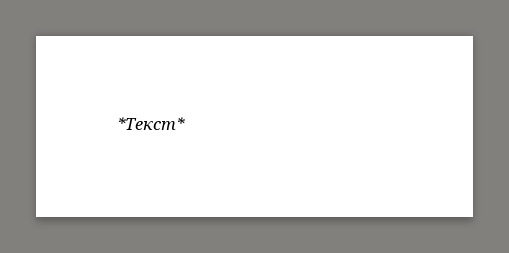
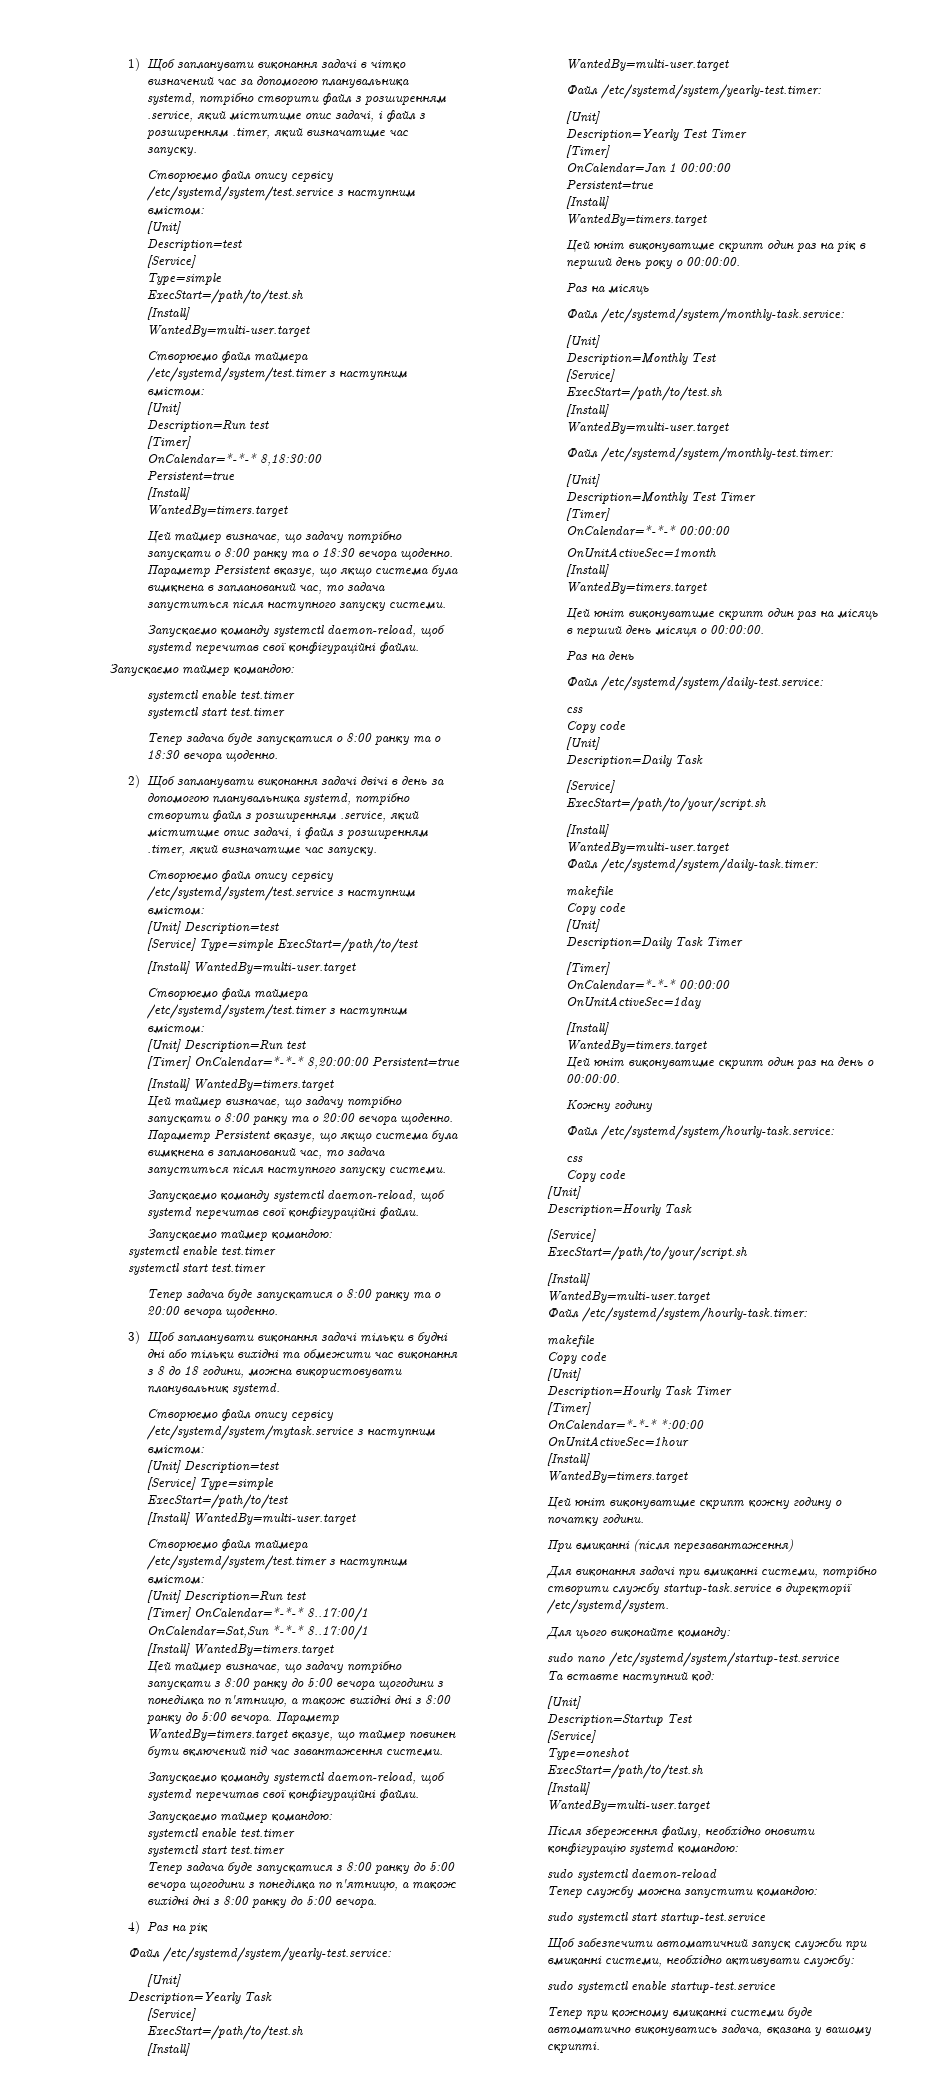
- *Текст*
+ 1) Щоб запланувати виконання задачі в чітко визначений час за допомогою планувальника systemd, потрібно створити файл з розширенням .service, який міститиме опис задачі, і файл з розширенням .timer, який визначатиме час запуску.
+ Створюємо файл опису сервісу /etc/systemd/system/test.service з наступним вмістом:
+ [Unit]
+ Description=test
+ [Service]
+ Type=simple
+ ExecStart=/path/to/test.sh
+ [Install]
+ WantedBy=multi-user.target
+ Створюємо файл таймера /etc/systemd/system/test.timer з наступним вмістом:
+ [Unit]
+ Description=Run test
+ [Timer]
+ OnCalendar=*-*-* 8,18:30:00
+ Persistent=true
+ [Install]
+ WantedBy=timers.target
+ Цей таймер визначає, що задачу потрібно запускати о 8:00 ранку та о 18:30 вечора щоденно. Параметр Persistent вказує, що якщо система була вимкнена в запланований час, то задача запуститься після наступного запуску системи.
+ Запускаємо команду systemctl daemon-reload, щоб systemd перечитав свої конфігураційні файли.
+ Запускаємо таймер командою:
+ systemctl enable test.timer
+ systemctl start test.timer
+ Тепер задача буде запускатися о 8:00 ранку та о 18:30 вечора щоденно.
+ 2) Щоб запланувати виконання задачі двічі в день за допомогою планувальника systemd, потрібно створити файл з розширенням .service, який міститиме опис задачі, і файл з розширенням .timer, який визначатиме час запуску.
+ Створюємо файл опису сервісу /etc/systemd/system/test.service з наступним вмістом:
+ [Unit] Description=test
+ [Service] Type=simple ExecStart=/path/to/test
+ [Install] WantedBy=multi-user.target
+ Створюємо файл таймера /etc/systemd/system/test.timer з наступним вмістом:
+ [Unit] Description=Run test
+ [Timer] OnCalendar=*-*-* 8,20:00:00 Persistent=true
+ [Install] WantedBy=timers.target
+ Цей таймер визначає, що задачу потрібно запускати о 8:00 ранку та о 20:00 вечора щоденно. Параметр Persistent вказує, що якщо система була вимкнена в запланований час, то задача запуститься після наступного запуску системи.
+ Запускаємо команду systemctl daemon-reload, щоб systemd перечитав свої конфігураційні файли.
+ Запускаємо таймер командою:
+ systemctl enable test.timer
+ systemctl start test.timer
+ Тепер задача буде запускатися о 8:00 ранку та о 20:00 вечора щоденно.
+ 3) Щоб запланувати виконання задачі тільки в будні дні або тільки вихідні та обмежити час виконання з 8 до 18 години, можна використовувати планувальник systemd.
+ Створюємо файл опису сервісу /etc/systemd/system/mytask.service з наступним вмістом:
+ [Unit] Description=test
+ [Service] Type=simple
+ ExecStart=/path/to/test
+ [Install] WantedBy=multi-user.target
+ Створюємо файл таймера /etc/systemd/system/test.timer з наступним вмістом:
+ [Unit] Description=Run test
+ [Timer] OnCalendar=*-*-* 8..17:00/1 OnCalendar=Sat,Sun *-*-* 8..17:00/1
+ [Install] WantedBy=timers.target
+ Цей таймер визначає, що задачу потрібно запускати з 8:00 ранку до 5:00 вечора щогодини з понеділка по п'ятницю, а також вихідні дні з 8:00 ранку до 5:00 вечора. Параметр WantedBy=timers.target вказує, що таймер повинен бути включений під час завантаження системи.
+ Запускаємо команду systemctl daemon-reload, щоб systemd перечитав свої конфігураційні файли.
+ Запускаємо таймер командою:
+ systemctl enable test.timer
+ systemctl start test.timer
+ Тепер задача буде запускатися з 8:00 ранку до 5:00 вечора щогодини з понеділка по п'ятницю, а також вихідні дні з 8:00 ранку до 5:00 вечора.
+ 4) Раз на рік
+ Файл /etc/systemd/system/yearly-test.service:
+ [Unit]
+ Description=Yearly Task
+ [Service]
+ ExecStart=/path/to/test.sh
+ [Install]
+ WantedBy=multi-user.target
+ Файл /etc/systemd/system/yearly-test.timer:
+ [Unit]
+ Description=Yearly Test Timer
+ [Timer]
+ OnCalendar=Jan 1 00:00:00
+ Persistent=true
+ [Install]
+ WantedBy=timers.target
+ Цей юніт виконуватиме скрипт один раз на рік в перший день року о 00:00:00.
+ Раз на місяць
+ Файл /etc/systemd/system/monthly-task.service:
+ [Unit]
+ Description=Monthly Test
+ [Service]
+ ExecStart=/path/to/test.sh
+ [Install]
+ WantedBy=multi-user.target
+ Файл /etc/systemd/system/monthly-test.timer:
+ [Unit]
+ Description=Monthly Test Timer
+ [Timer]
+ OnCalendar=*-*-* 00:00:00
+ OnUnitActiveSec=1month
+ [Install]
+ WantedBy=timers.target
+ Цей юніт виконуватиме скрипт один раз на місяць в перший день місяця о 00:00:00.
+ Раз на день
+ Файл /etc/systemd/system/daily-test.service:
+ css
+ Copy code
+ [Unit]
+ Description=Daily Task
+ [Service]
+ ExecStart=/path/to/your/script.sh
+ [Install]
+ WantedBy=multi-user.target
+ Файл /etc/systemd/system/daily-task.timer:
+ makefile
+ Copy code
+ [Unit]
+ Description=Daily Task Timer
+ [Timer]
+ OnCalendar=*-*-* 00:00:00
+ OnUnitActiveSec=1day
+ [Install]
+ WantedBy=timers.target
+ Цей юніт виконуватиме скрипт один раз на день о 00:00:00.
+ Кожну годину
+ Файл /etc/systemd/system/hourly-task.service:
+ css
+ Copy code
+ [Unit]
+ Description=Hourly Task
+ [Service]
+ ExecStart=/path/to/your/script.sh
+ [Install]
+ WantedBy=multi-user.target
+ Файл /etc/systemd/system/hourly-task.timer:
+ makefile
+ Copy code
+ [Unit]
+ Description=Hourly Task Timer
+ [Timer]
+ OnCalendar=*-*-* *:00:00
+ OnUnitActiveSec=1hour
+ [Install]
+ WantedBy=timers.target
+ Цей юніт виконуватиме скрипт кожну годину о початку години.
+ При вмиканні (після перезавантаження)
+ Для виконання задачі при вмиканні системи, потрібно створити службу startup-task.service в директорії /etc/systemd/system.
+ Для цього виконайте команду:
+ sudo nano /etc/systemd/system/startup-test.service
+ Та вставте наступний код:
+ [Unit]
+ Description=Startup Test
+ [Service]
+ Type=oneshot
+ ExecStart=/path/to/test.sh
+ [Install]
+ WantedBy=multi-user.target
+ Після збереження файлу, необхідно оновити конфігурацію systemd командою:
+ sudo systemctl daemon-reload
+ Тепер службу можна запустити командою:
+ sudo systemctl start startup-test.service
+ Щоб забезпечити автоматичний запуск служби при вмиканні системи, необхідно активувати службу:
+ sudo systemctl enable startup-test.service
+ Тепер при кожному вмиканні системи буде автоматично виконуватись задача, вказана у вашому скрипті.

